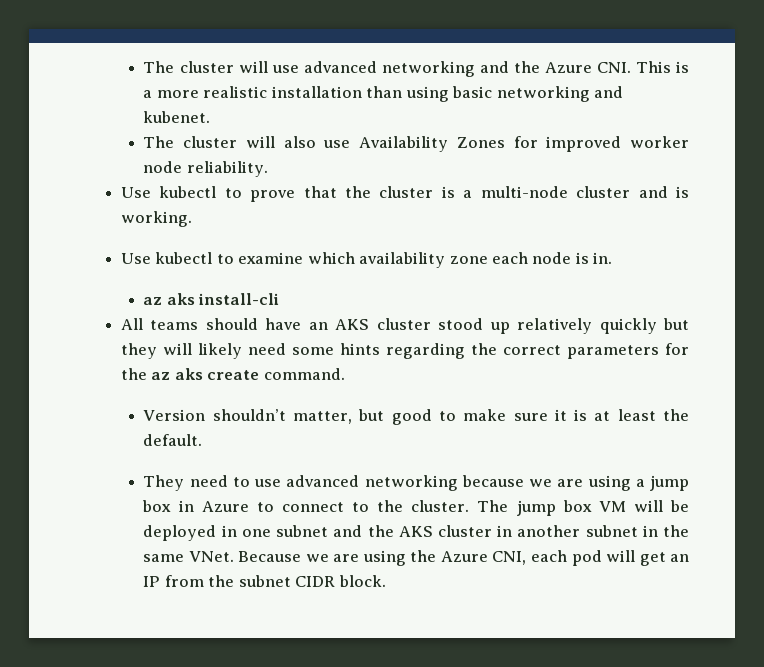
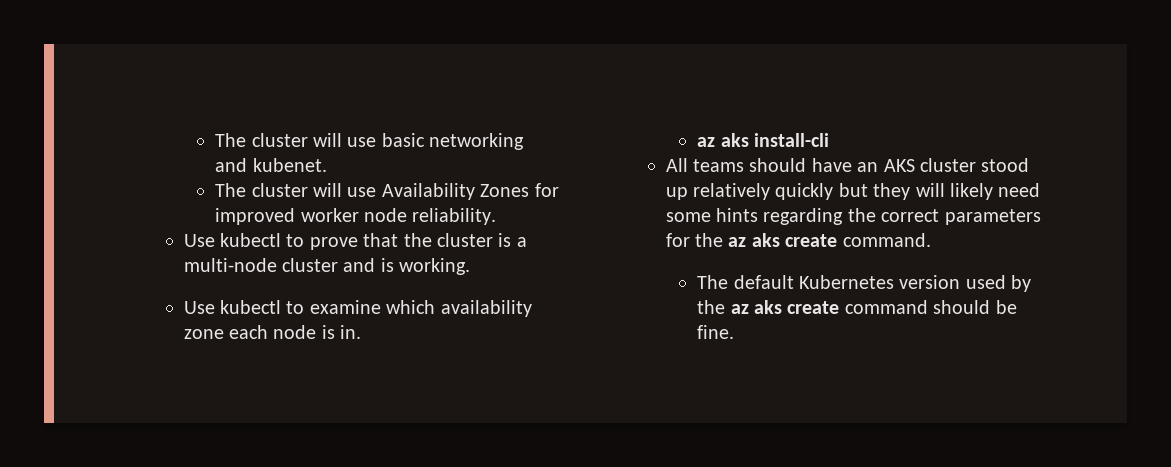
- The cluster will use advanced networking and the Azure CNI. This is a more realistic installation than using basic networking and kubenet.
+ The cluster will use basic networking and kubenet.
- The cluster will also use Availability Zones for improved worker node reliability.
+ The cluster will use Availability Zones for improved worker node reliability.
- Version shouldn’t matter, but good to make sure it is at least the default.
- They need to use advanced networking because we are using a jump box in Azure to connect to the cluster. The jump box VM will be deployed in one subnet and the AKS cluster in another subnet in the same VNet. Because we are using the Azure CNI, each pod will get an IP from the subnet CIDR block.
+ The default Kubernetes version used by the az aks create command should be fine.

